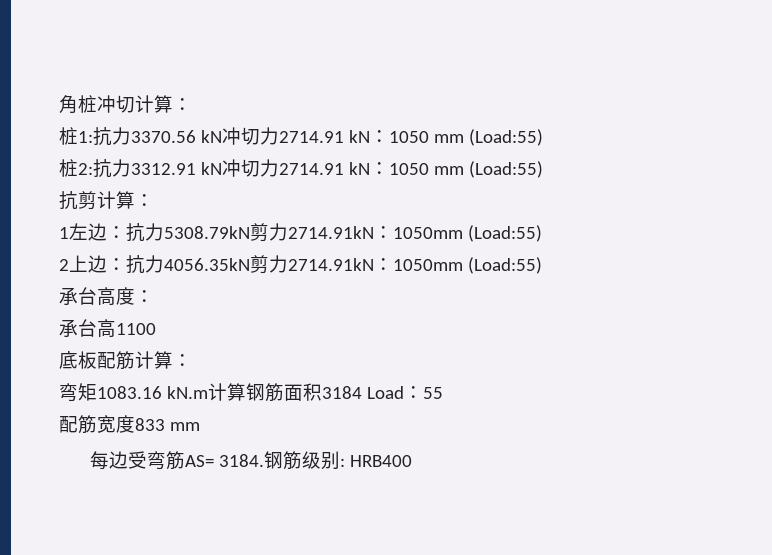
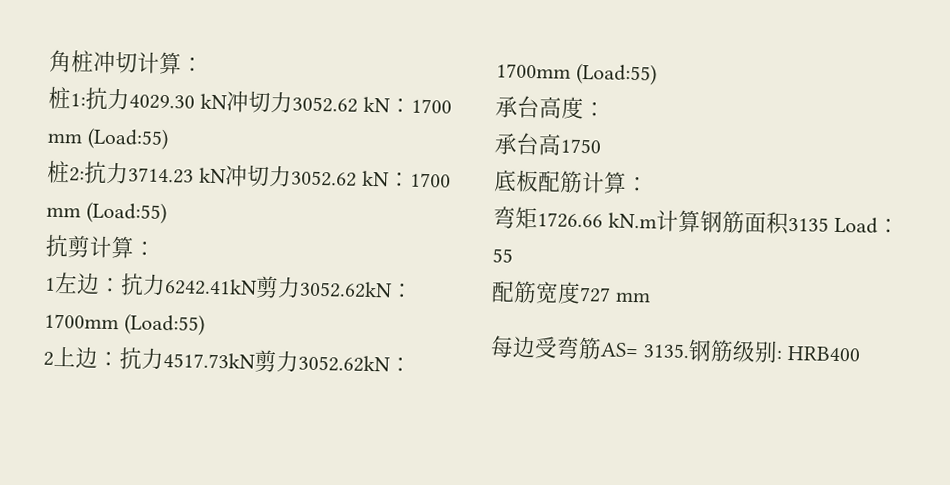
- 桩1:抗力3370.56 kN冲切力2714.91 kN：1050 mm (Load:55)
+ 桩1:抗力4029.30 kN冲切力3052.62 kN：1700 mm (Load:55)
- 桩2:抗力3312.91 kN冲切力2714.91 kN：1050 mm (Load:55)
+ 桩2:抗力3714.23 kN冲切力3052.62 kN：1700 mm (Load:55)
- 1左边：抗力5308.79kN剪力2714.91kN：1050mm (Load:55)
+ 1左边：抗力6242.41kN剪力3052.62kN：1700mm (Load:55)
- 2上边：抗力4056.35kN剪力2714.91kN：1050mm (Load:55)
+ 2上边：抗力4517.73kN剪力3052.62kN：1700mm (Load:55)
- 承台高1100
+ 承台高1750
- 弯矩1083.16 kN.m计算钢筋面积3184 Load：55
+ 弯矩1726.66 kN.m计算钢筋面积3135 Load：55
- 配筋宽度833 mm
+ 配筋宽度727 mm
- 每边受弯筋AS= 3184.
+ 每边受弯筋AS= 3135.

